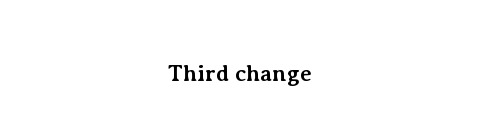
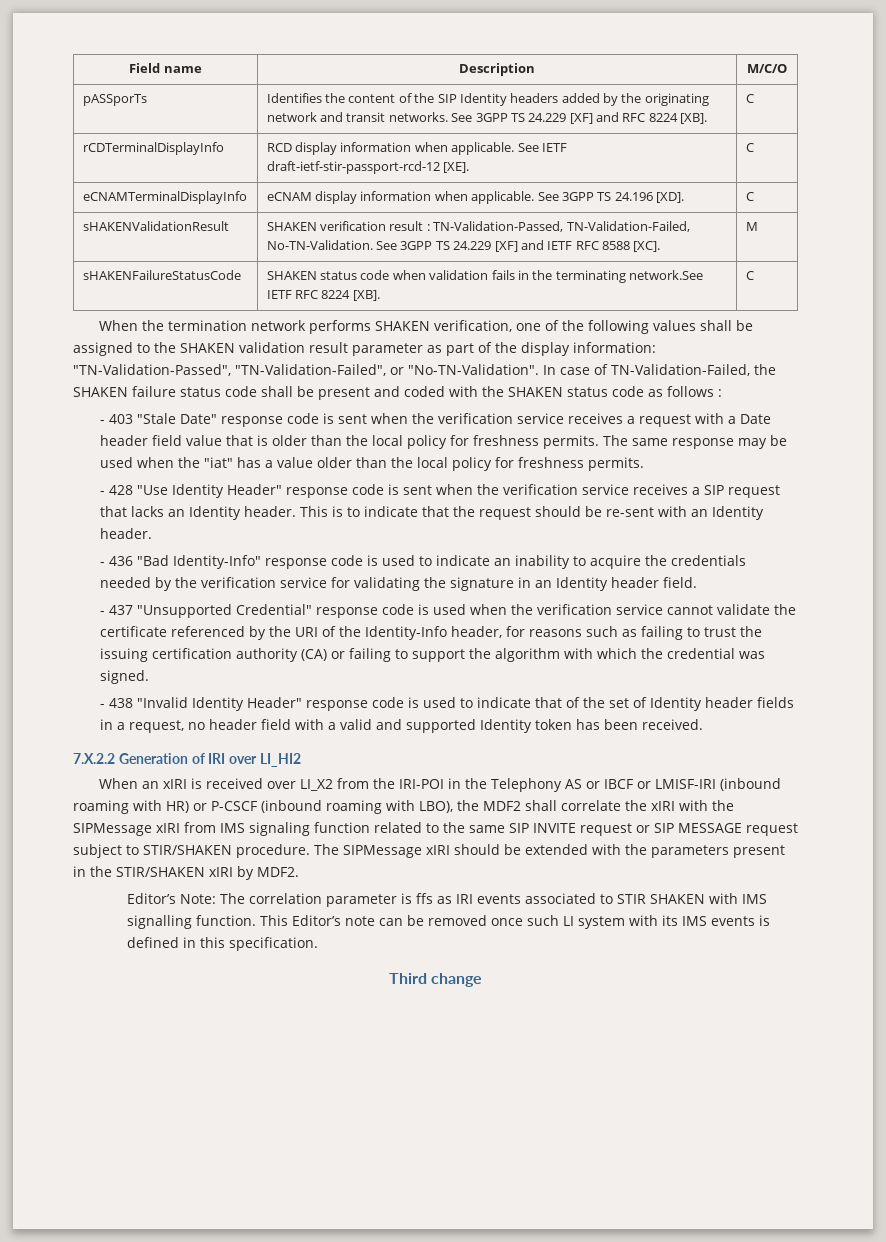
+ Field name | Description | M/C/O
+ pASSporTs | Identifies the content of the SIP Identity headers added by the originating network and transit networks. See 3GPP TS 24.229 [XF] and RFC 8224 [XB]. | C
+ rCDTerminalDisplayInfo | RCD display information when applicable. See IETF draft-ietf-stir-passport-rcd-12 [XE]. | C
+ eCNAMTerminalDisplayInfo | eCNAM display information when applicable. See 3GPP TS 24.196 [XD]. | C
+ sHAKENValidationResult | SHAKEN verification result : TN-Validation-Passed, TN-Validation-Failed, No-TN-Validation. See 3GPP TS 24.229 [XF] and IETF RFC 8588 [XC]. | M
+ sHAKENFailureStatusCode | SHAKEN status code when validation fails in the terminating network.See IETF RFC 8224 [XB]. | C
+ When the termination network performs SHAKEN verification, one of the following values shall be assigned to the SHAKEN validation result parameter as part of the display information: "TN-Validation-Passed", "TN-Validation-Failed", or "No-TN-Validation". In case of TN-Validation-Failed, the SHAKEN failure status code shall be present and coded with the SHAKEN status code as follows :
+ - 403 "Stale Date" response code is sent when the verification service receives a request with a Date header field value that is older than the local policy for freshness permits. The same response may be used when the "iat" has a value older than the local policy for freshness permits.
+ - 428 "Use Identity Header" response code is sent when the verification service receives a SIP request that lacks an Identity header. This is to indicate that the request should be re-sent with an Identity header.
+ - 436 "Bad Identity-Info" response code is used to indicate an inability to acquire the credentials needed by the verification service for validating the signature in an Identity header field.
+ - 437 "Unsupported Credential" response code is used when the verification service cannot validate the certificate referenced by the URI of the Identity-Info header, for reasons such as failing to trust the issuing certification authority (CA) or failing to support the algorithm with which the credential was signed.
+ - 438 "Invalid Identity Header" response code is used to indicate that of the set of Identity header fields in a request, no header field with a valid and supported Identity token has been received.
+ 7.X.2.2 Generation of IRI over LI_HI2
+ When an xIRI is received over LI_X2 from the IRI-POI in the Telephony AS or IBCF or LMISF-IRI (inbound roaming with HR) or P-CSCF (inbound roaming with LBO), the MDF2 shall correlate the xIRI with the SIPMessage xIRI from IMS signaling function related to the same SIP INVITE request or SIP MESSAGE request subject to STIR/SHAKEN procedure. The SIPMessage xIRI should be extended with the parameters present in the STIR/SHAKEN xIRI by MDF2.
+ Editor’s Note: The correlation parameter is ffs as IRI events associated to STIR SHAKEN with IMS signalling function. This Editor’s note can be removed once such LI system with its IMS events is defined in this specification.

